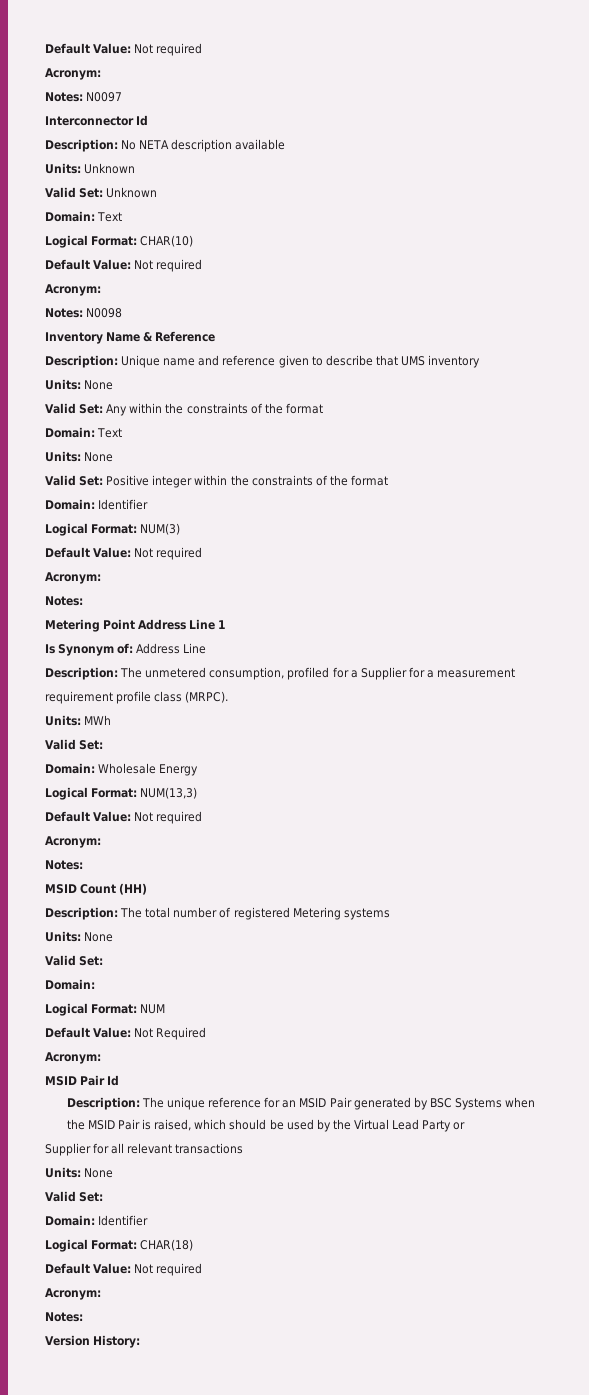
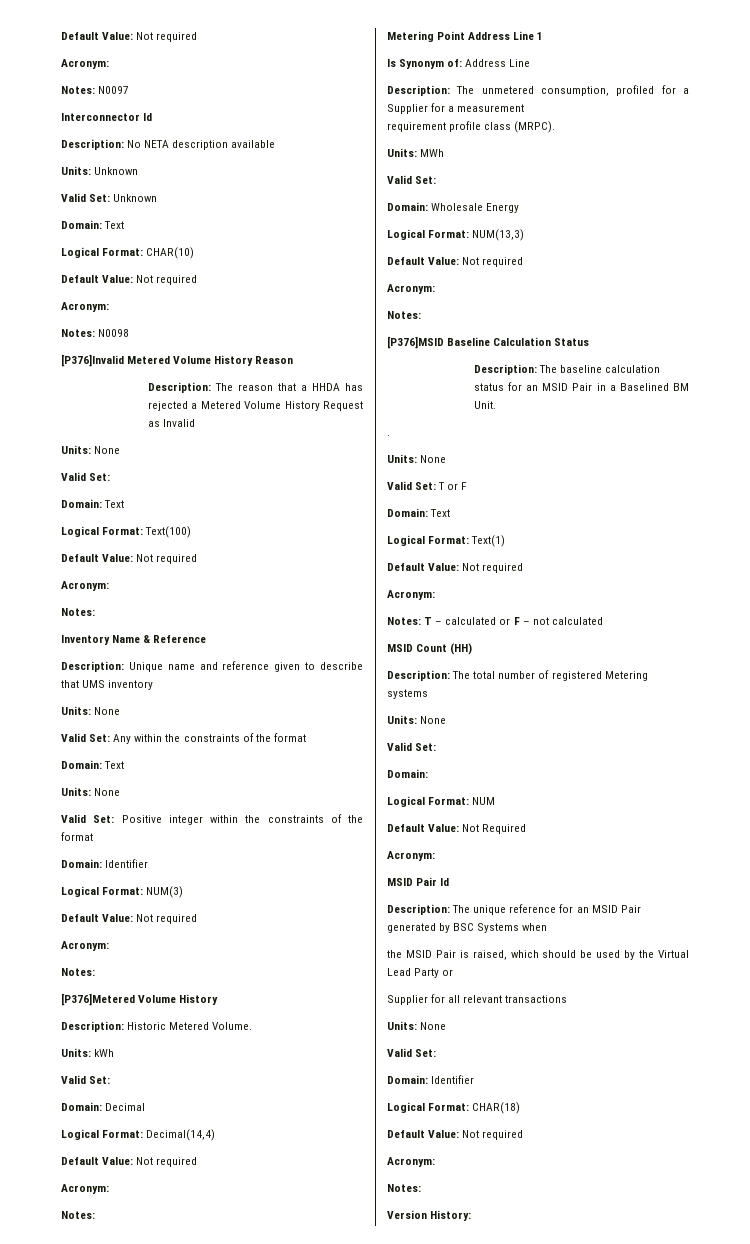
+ [P376]Invalid Metered Volume History Reason
+ Description: The reason that a HHDA has rejected a Metered Volume History Request as Invalid
+ Units: None
+ Valid Set:
+ Domain: Text
+ Logical Format: Text(100)
+ Default Value: Not required
+ Acronym:
+ Notes:
+ [P376]Metered Volume History
+ Description: Historic Metered Volume.
+ Units: kWh
+ Valid Set:
+ Domain: Decimal
+ Logical Format: Decimal(14,4)
+ Default Value: Not required
+ Acronym:
+ Notes:
+ [P376]MSID Baseline Calculation Status
+ Description: The baseline calculation status for an MSID Pair in a Baselined BM Unit.
+ .
+ Units: None
+ Valid Set: T or F
+ Domain: Text
+ Logical Format: Text(1)
+ Default Value: Not required
+ Acronym:
+ Notes: T – calculated or F – not calculated

